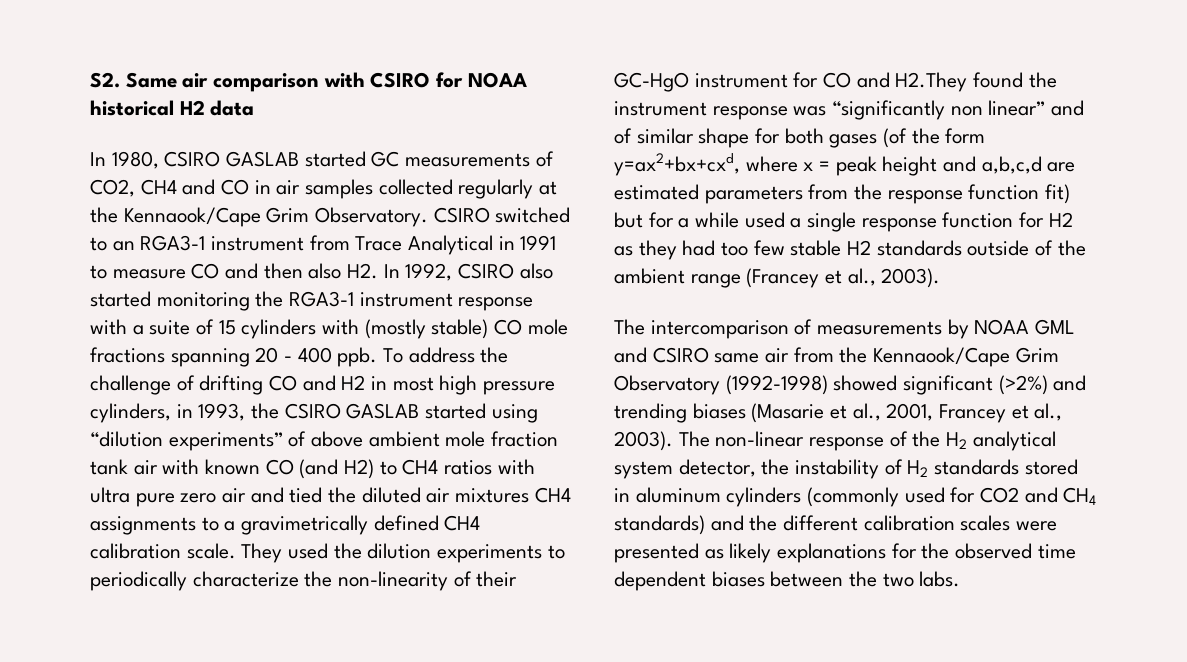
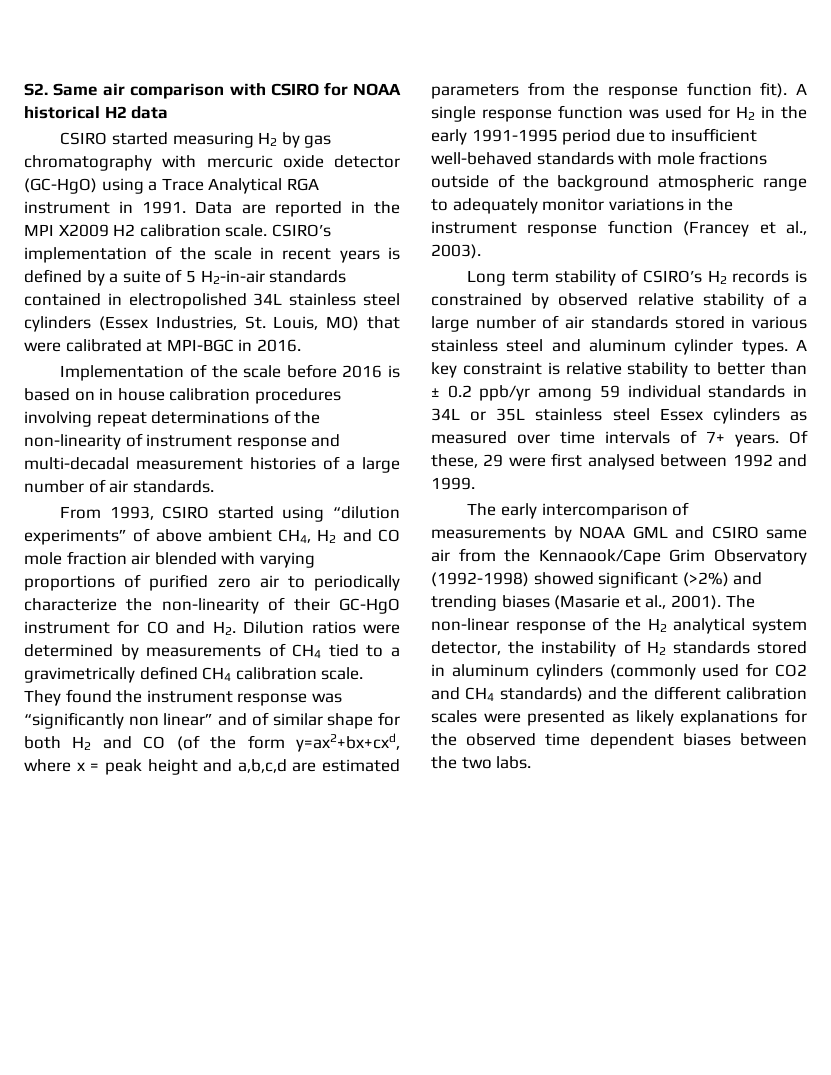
- In 1980, CSIRO GASLAB started GC measurements of CO2, CH4 and CO in air samples collected regularly at the Kennaook/Cape Grim Observatory. CSIRO switched to an RGA3-1 instrument from Trace Analytical in 1991 to measure CO and then also H2. In 1992, CSIRO also started monitoring the RGA3-1 instrument response with a suite of 15 cylinders with (mostly stable) CO mole fractions spanning 20 - 400 ppb. To address the challenge of drifting CO and H2 in most high pressure cylinders, in 1993, the CSIRO GASLAB started using “dilution experiments” of above ambient mole fraction tank air with known CO (and H2) to CH4 ratios with ultra pure zero air and tied the diluted air mixtures CH4 assignments to a gravimetrically defined CH4 calibration scale. They used the dilution experiments to periodically characterize the non-linearity of their GC-HgO instrument for CO and H2.They found the instrument response was “significantly non linear” and of similar shape for both gases (of the form y=ax2+bx+cxd, where x = peak height and a,b,c,d are estimated parameters from the response function fit) but for a while used a single response function for H2 as they had too few stable H2 standards outside of the ambient range (Francey et al., 2003).
- The intercomparison of measurements by NOAA GML and CSIRO same air from the Kennaook/Cape Grim Observatory (1992-1998) showed significant (>2%) and trending biases (Masarie et al., 2001, Francey et al., 2003).
+ CSIRO started measuring H2 by gas chromatography with mercuric oxide detector (GC-HgO) using a Trace Analytical RGA instrument in 1991. Data are reported in the MPI X2009 H2 calibration scale. CSIRO’s implementation of the scale in recent years is defined by a suite of 5 H2-in-air standards contained in electropolished 34L stainless steel cylinders (Essex Industries, St. Louis, MO) that were calibrated at MPI-BGC in 2016.
+ Implementation of the scale before 2016 is based on in house calibration procedures involving repeat determinations of the non-linearity of instrument response and multi-decadal measurement histories of a large number of air standards.
+ From 1993, CSIRO started using “dilution experiments” of above ambient CH4, H2 and CO mole fraction air blended with varying proportions of purified zero air to periodically characterize the non-linearity of their GC-HgO instrument for CO and H2. Dilution ratios were determined by measurements of CH4 tied to a gravimetrically defined CH4 calibration scale. They found the instrument response was “significantly non linear” and of similar shape for both H2 and CO (of the form y=ax2+bx+cxd, where x = peak height and a,b,c,d are estimated parameters from the response function fit). A single response function was used for H2 in the early 1991-1995 period due to insufficient well-behaved standards with mole fractions outside of the background atmospheric range to adequately monitor variations in the instrument response function (Francey et al., 2003).
+ Long term stability of CSIRO’s H2 records is constrained by observed relative stability of a large number of air standards stored in various stainless steel and aluminum cylinder types. A key constraint is relative stability to better than ± 0.2 ppb/yr among 59 individual standards in 34L or 35L stainless steel Essex cylinders as measured over time intervals of 7+ years. Of these, 29 were first analysed between 1992 and 1999.
+ The early intercomparison of measurements by NOAA GML and CSIRO same air from the Kennaook/Cape Grim Observatory (1992-1998) showed significant (>2%) and trending biases (Masarie et al., 2001).

